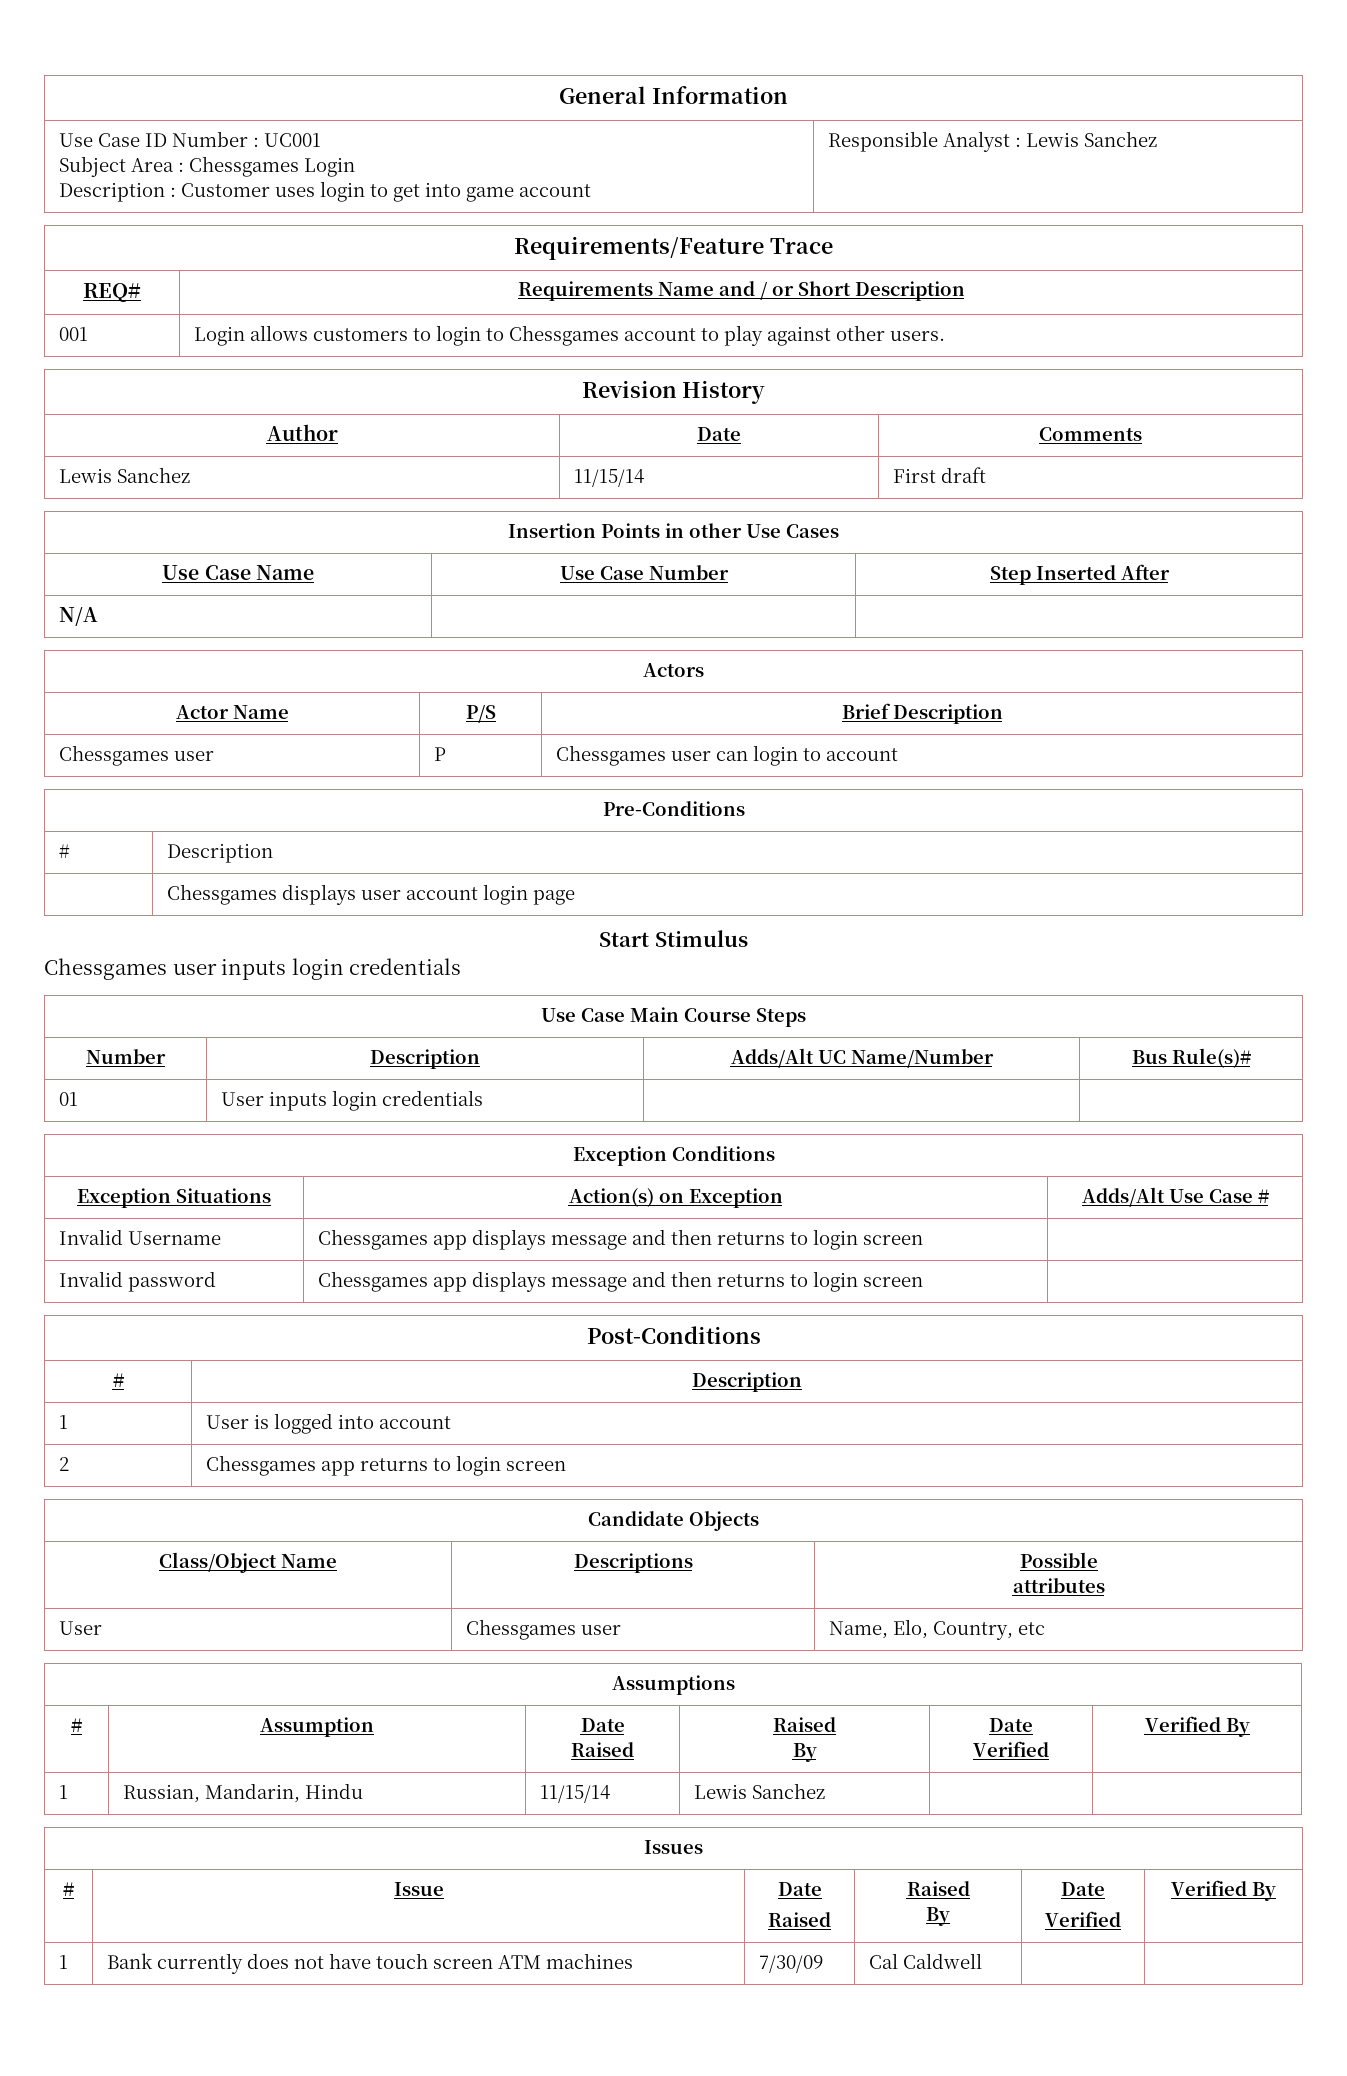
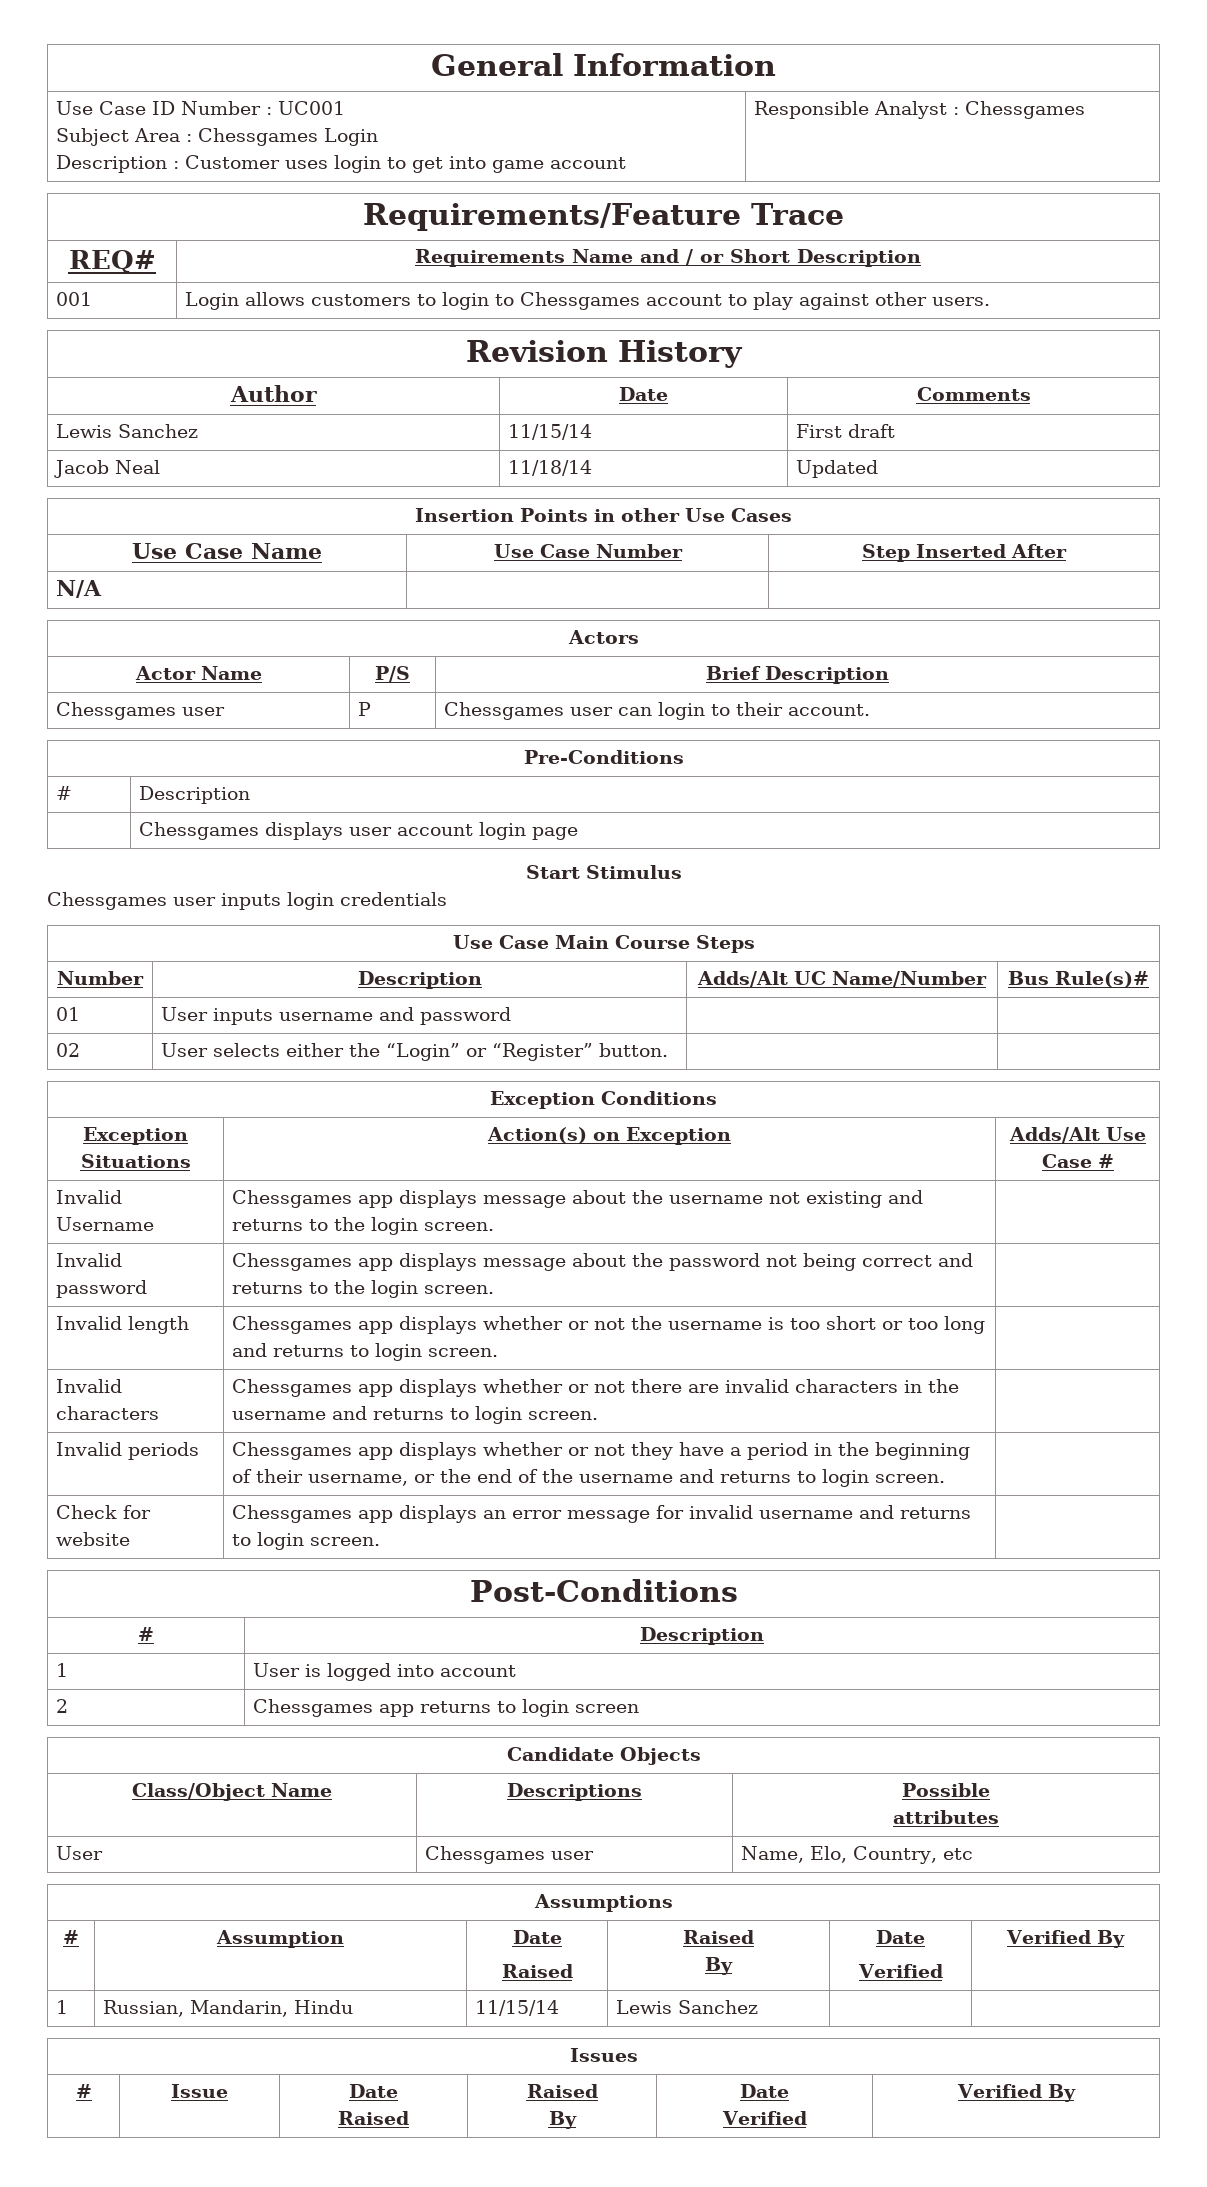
  Use Case ID Number : UC001
  Subject Area : Chessgames Login
- Description : Customer uses login to get into game account | Responsible Analyst : Lewis Sanchez
+ Description : Customer uses login to get into game account | Responsible Analyst : Chessgames
+ Jacob Neal | 11/18/14 | Updated
- Chessgames user | P | Chessgames user can login to account
+ Chessgames user | P | Chessgames user can login to their account.
- 01 | User inputs login credentials | |
+ 01 | User inputs username and password | |
+ 02 | User selects either the “Login” or “Register” button. | |
- Invalid Username | Chessgames app displays message and then returns to login screen |
+ Invalid Username | Chessgames app displays message about the username not existing and returns to the login screen. |
- Invalid password | Chessgames app displays message and then returns to login screen |
+ Invalid password | Chessgames app displays message about the password not being correct and returns to the login screen. |
+ Invalid length | Chessgames app displays whether or not the username is too short or too long and returns to login screen. |
+ Invalid characters | Chessgames app displays whether or not there are invalid characters in the username and returns to login screen. |
+ Invalid periods | Chessgames app displays whether or not they have a period in the beginning of their username, or the end of the username and returns to login screen. |
+ Check for website | Chessgames app displays an error message for invalid username and returns to login screen. |
- 1 | Bank currently does not have touch screen ATM machines | 7/30/09 | Cal Caldwell | |

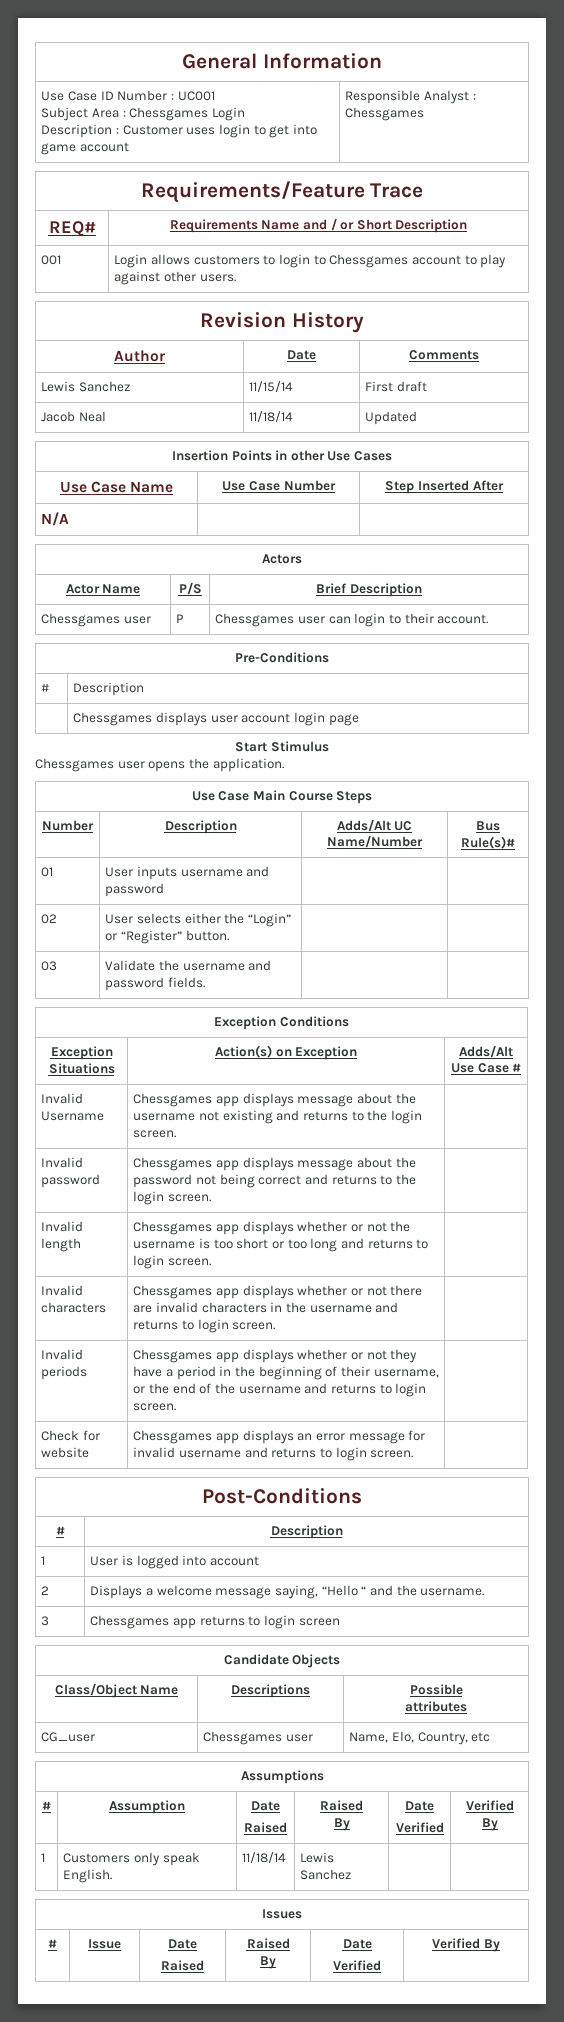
- Chessgames user inputs login credentials
+ Chessgames user opens the application.
+ 03 | Validate the username and password fields. | |
- 2 | Chessgames app returns to login screen
+ 2 | Displays a welcome message saying, “Hello “ and the username.
+ 3 | Chessgames app returns to login screen
- User | Chessgames user | Name, Elo, Country, etc
+ CG_user | Chessgames user | Name, Elo, Country, etc
- 1 | Russian, Mandarin, Hindu | 11/15/14 | Lewis Sanchez | |
+ 1 | Customers only speak English. | 11/18/14 | Lewis Sanchez | |

